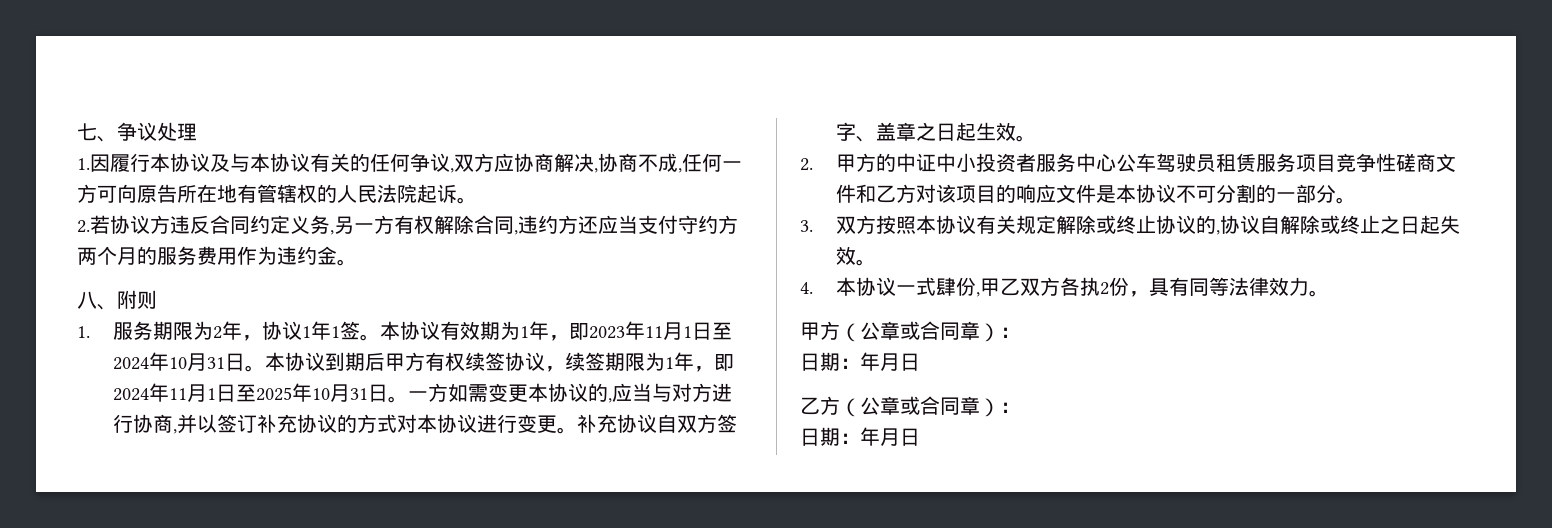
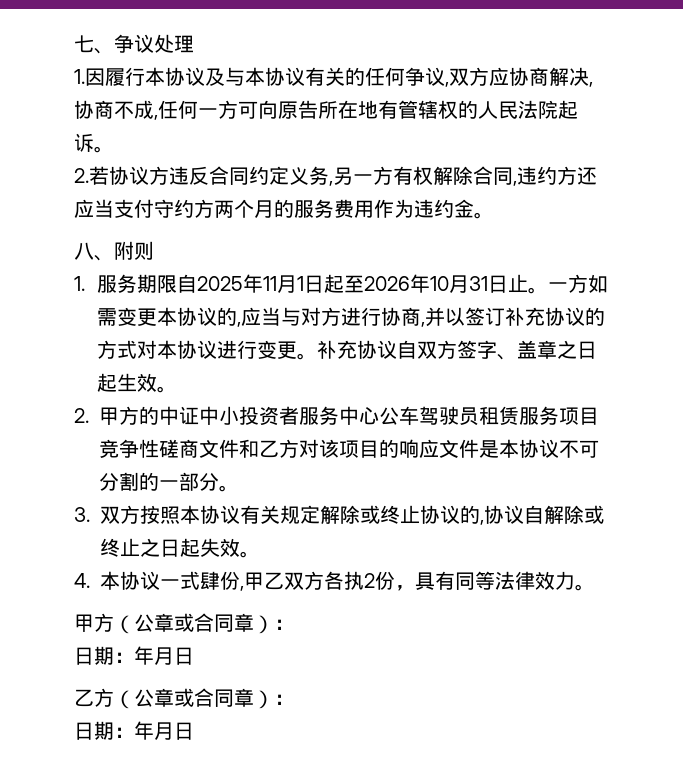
- 1.服务期限为2年，协议1年1签。本协议有效期为1年，即2023年11月1日至2024年10月31日。本协议到期后甲方有权续签协议，续签期限为1年，即2024年11月1日至2025年10月31日。
+ 1.服务期限自2025年11月1日起至2026年10月31日止。

